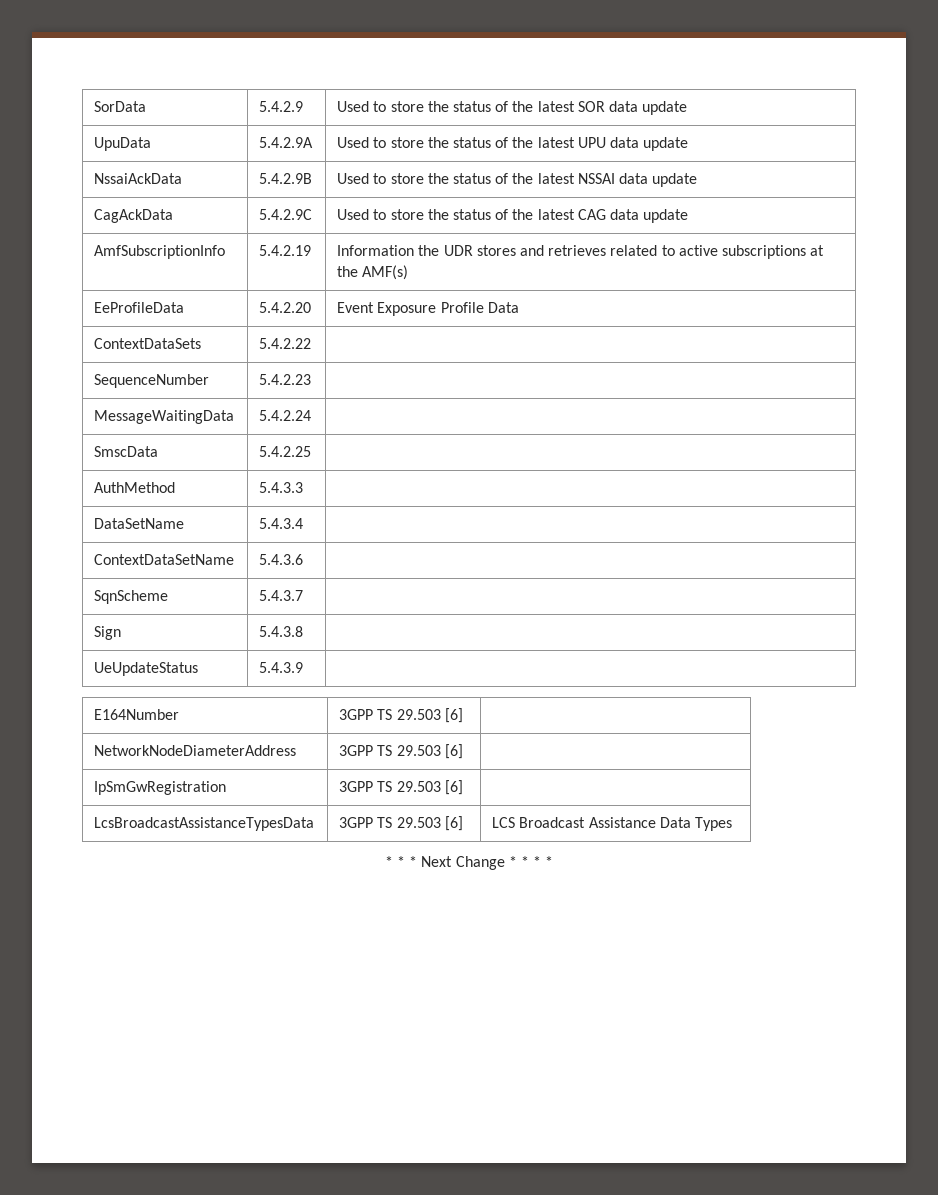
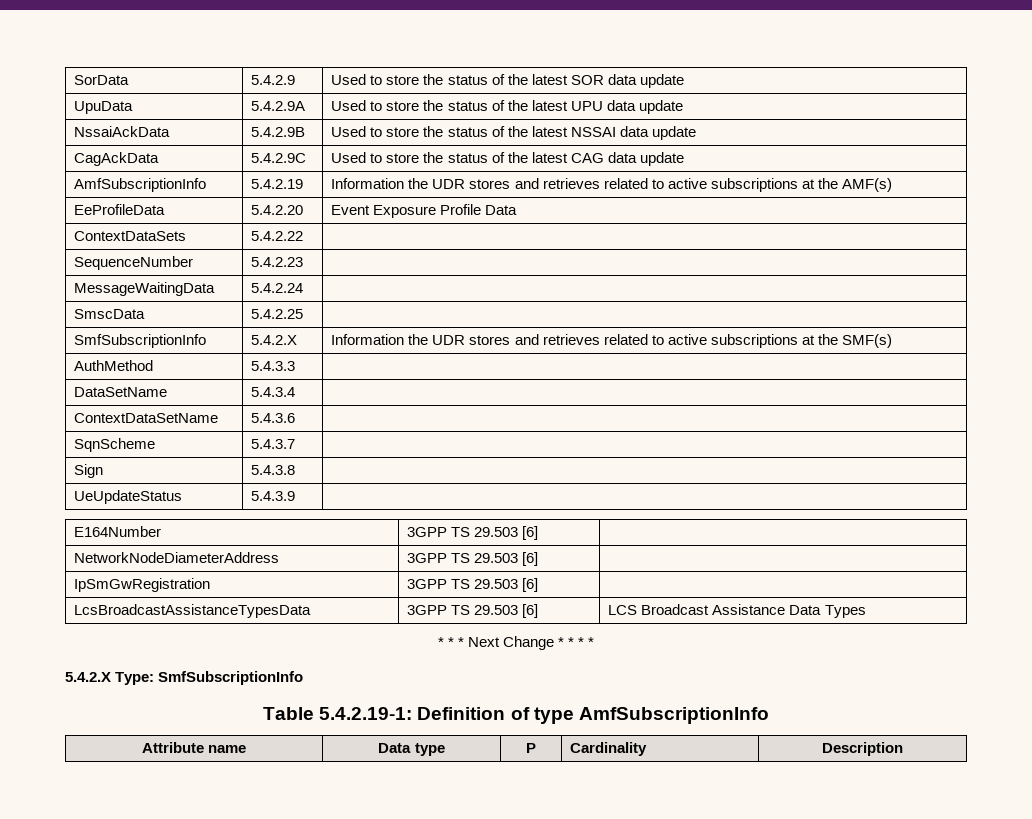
+ SmfSubscriptionInfo | 5.4.2.X | Information the UDR stores and retrieves related to active subscriptions at the SMF(s)
+ 5.4.2.X Type: SmfSubscriptionInfo
+ Table 5.4.2.19-1: Definition of type AmfSubscriptionInfo
+ Attribute name | Data type | P | Cardinality | Description

